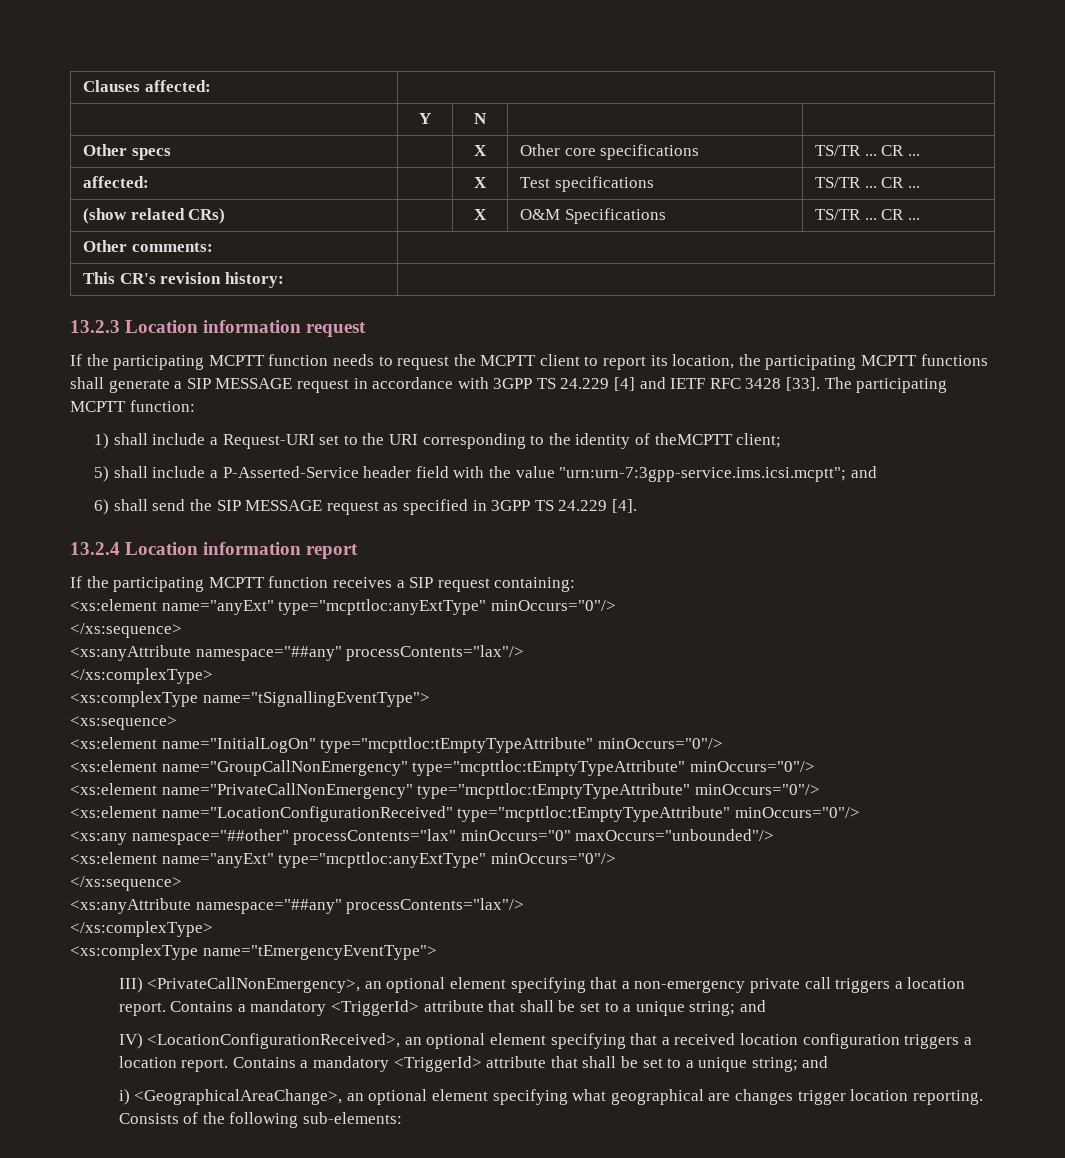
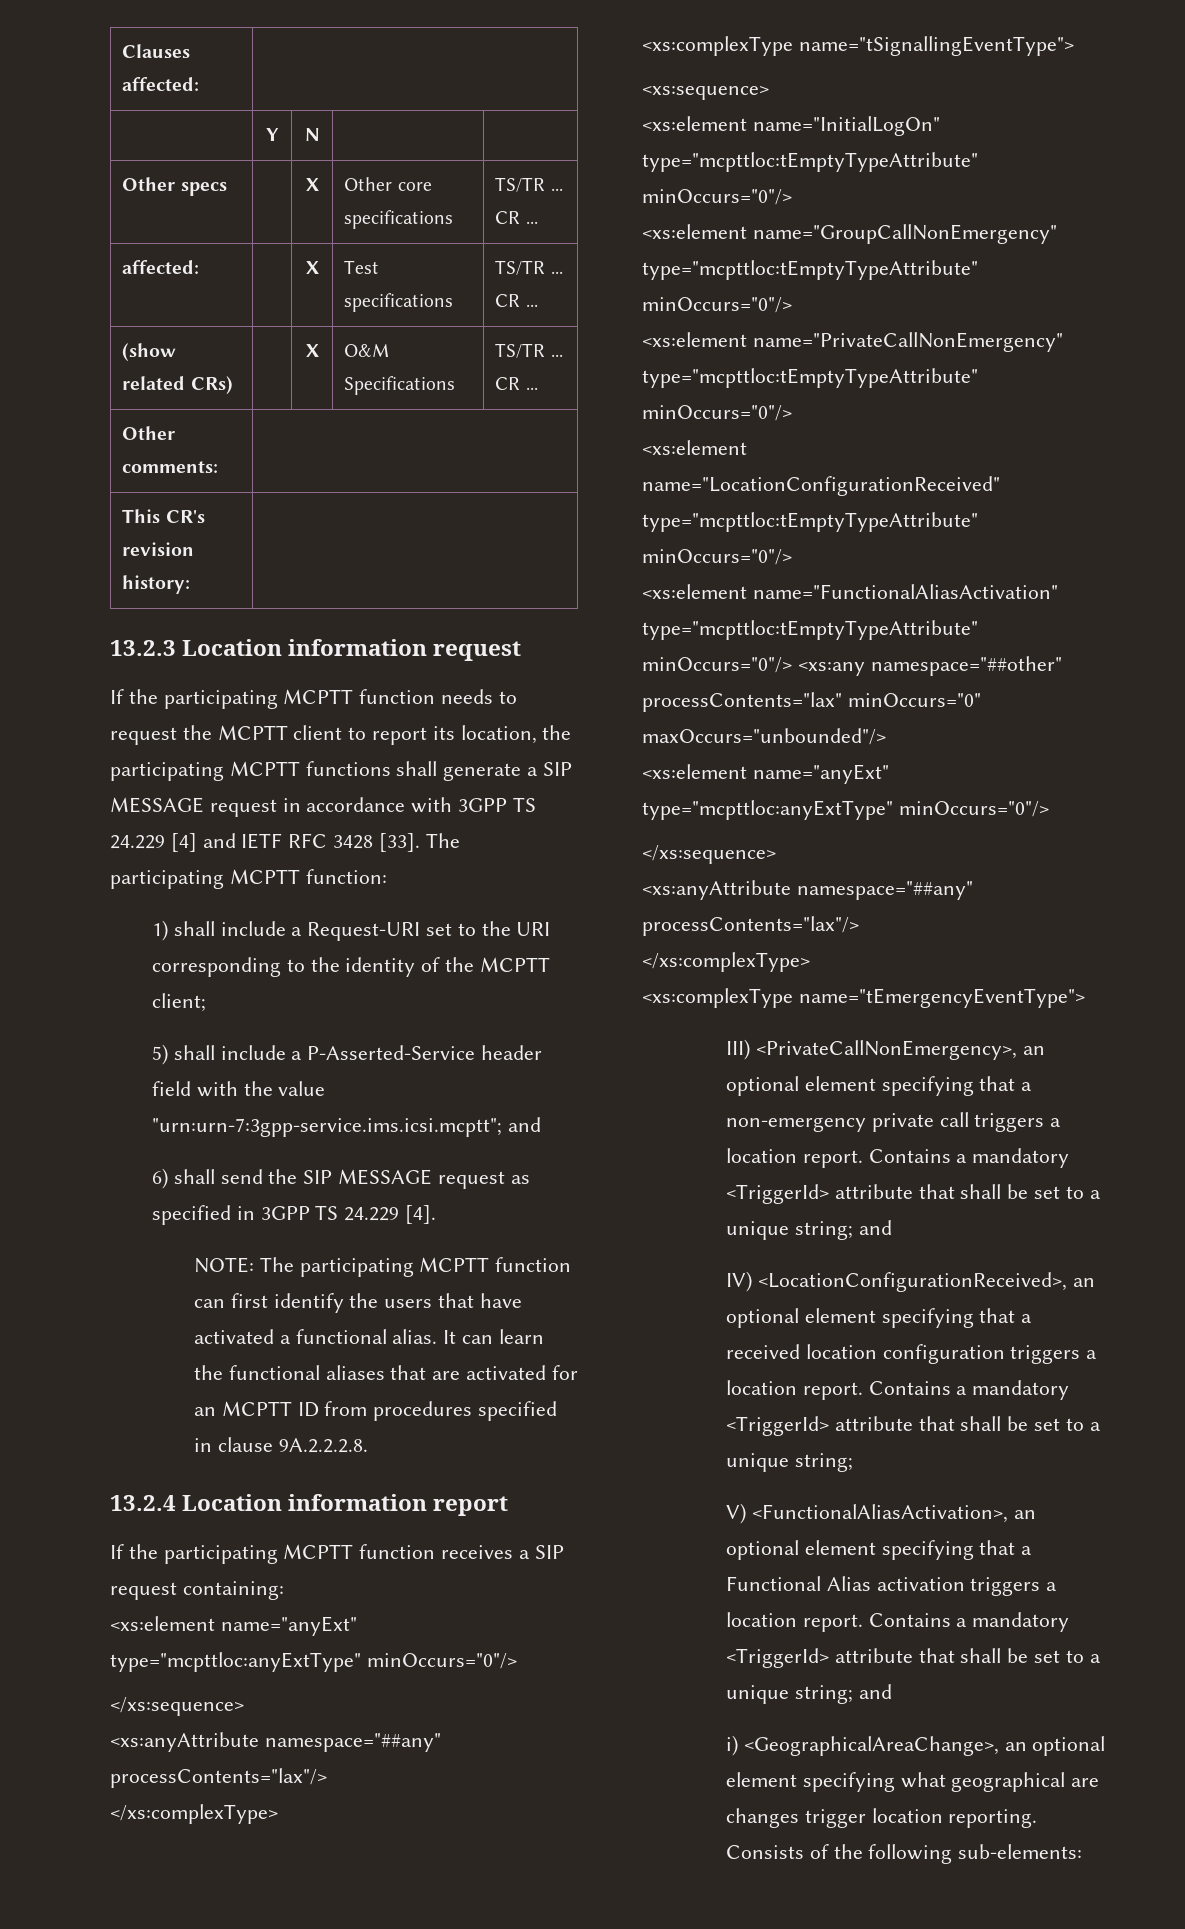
- 1) shall include a Request-URI set to the URI corresponding to the identity of theMCPTT client;
+ 1) shall include a Request-URI set to the URI corresponding to the identity of the MCPTT client;
+ NOTE: The participating MCPTT function can first identify the users that have activated a functional alias. It can learn the functional aliases that are activated for an MCPTT ID from procedures specified in clause 9A.2.2.2.8.
- <xs:any namespace="##other" processContents="lax" minOccurs="0" maxOccurs="unbounded"/>
+ <xs:element name="FunctionalAliasActivation" type="mcpttloc:tEmptyTypeAttribute" minOccurs="0"/> <xs:any namespace="##other" processContents="lax" minOccurs="0" maxOccurs="unbounded"/>
- IV) <LocationConfigurationReceived>, an optional element specifying that a received location configuration triggers a location report. Contains a mandatory <TriggerId> attribute that shall be set to a unique string; and
+ IV) <LocationConfigurationReceived>, an optional element specifying that a received location configuration triggers a location report. Contains a mandatory <TriggerId> attribute that shall be set to a unique string;
+ V) <FunctionalAliasActivation>, an optional element specifying that a Functional Alias activation triggers a location report. Contains a mandatory <TriggerId> attribute that shall be set to a unique string; and

